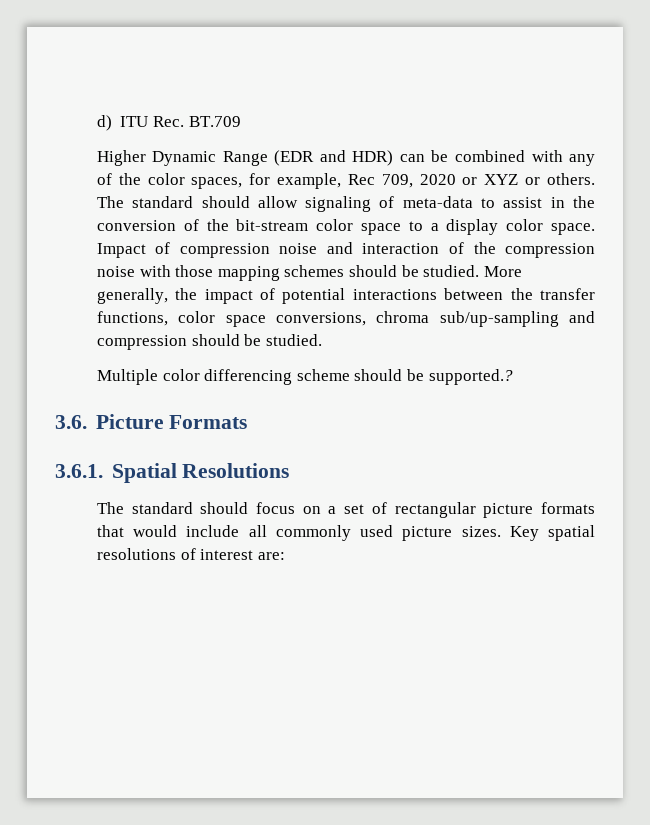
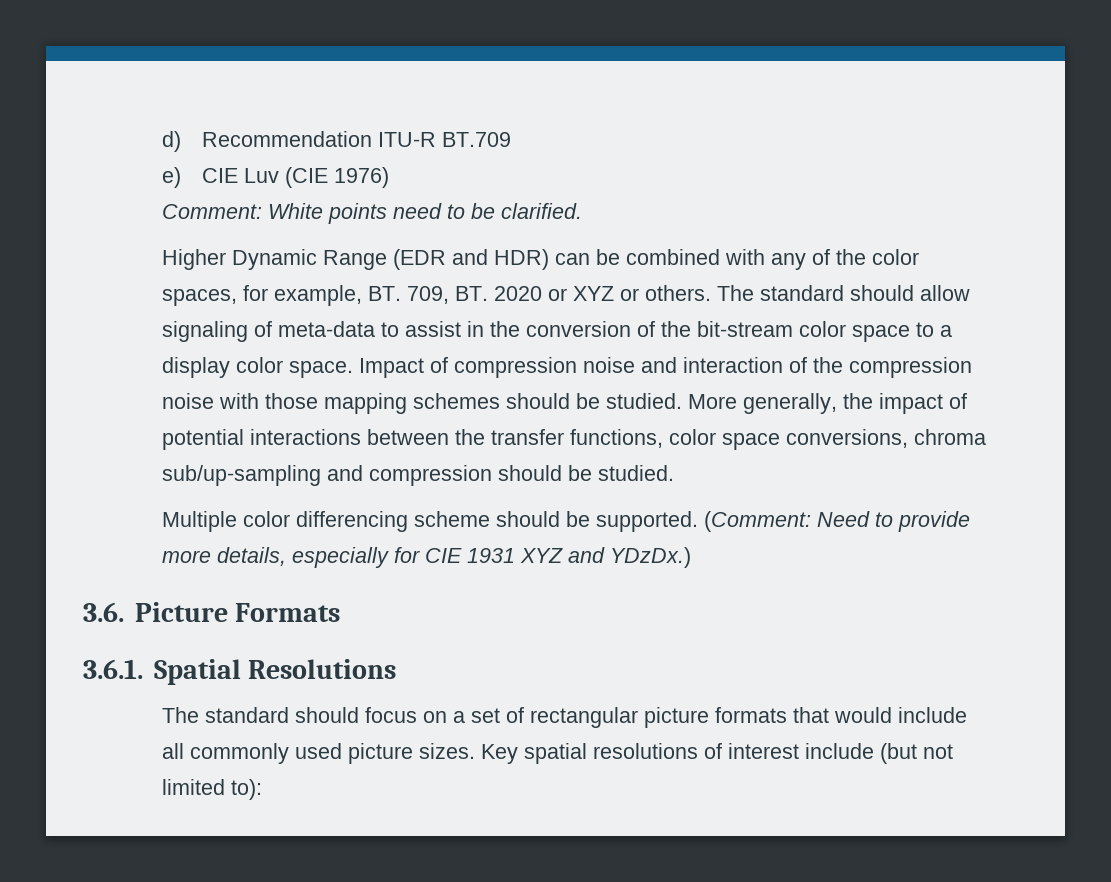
- d) ITU Rec. BT.709
+ d) Recommendation ITU-R BT.709
+ e) CIE Luv (CIE 1976)
+ Comment: White points need to be clarified.
- Higher Dynamic Range (EDR and HDR) can be combined with any of the color spaces, for example, Rec 709, 2020 or XYZ or others.
+ Higher Dynamic Range (EDR and HDR) can be combined with any of the color spaces, for example, BT. 709, BT. 2020 or XYZ or others.
- Multiple color differencing scheme should be supported.?
+ Multiple color differencing scheme should be supported. (Comment: Need to provide more details, especially for CIE 1931 XYZ and YDzDx.)
- Key spatial resolutions of interest are:
+ Key spatial resolutions of interest include (but not limited to):

